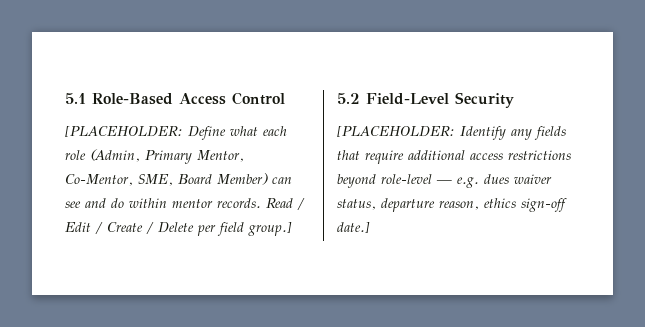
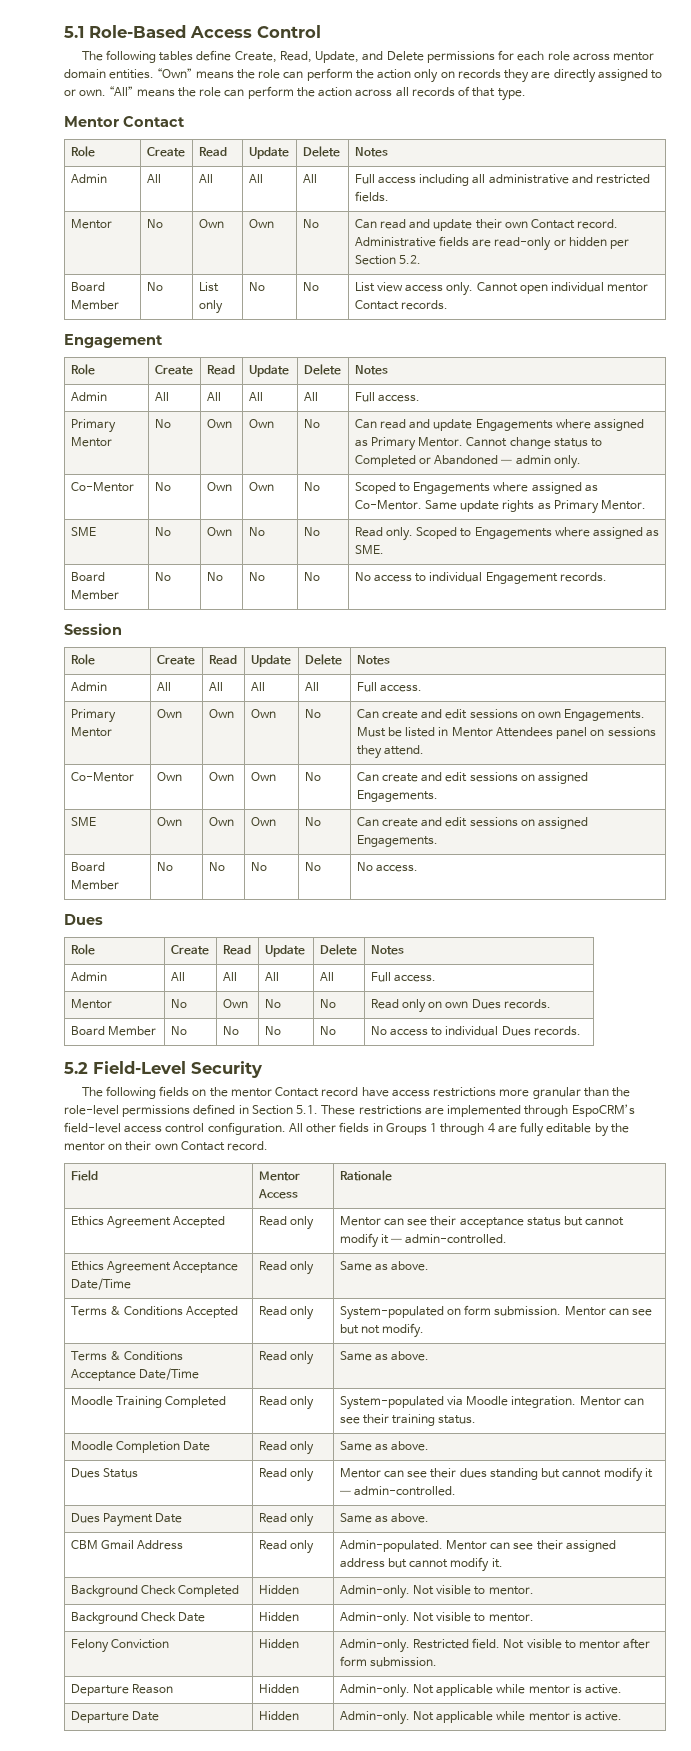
- [PLACEHOLDER: Define what each role (Admin, Primary Mentor, Co-Mentor, SME, Board Member) can see and do within mentor records. Read / Edit / Create / Delete per field group.]
+ The following tables define Create, Read, Update, and Delete permissions for each role across mentor domain entities. “Own” means the role can perform the action only on records they are directly assigned to or own. “All” means the role can perform the action across all records of that type.
+ Mentor Contact
+ Role | Create | Read | Update | Delete | Notes
+ Admin | All | All | All | All | Full access including all administrative and restricted fields.
+ Mentor | No | Own | Own | No | Can read and update their own Contact record. Administrative fields are read-only or hidden per Section 5.2.
+ Board Member | No | List only | No | No | List view access only. Cannot open individual mentor Contact records.
+ Engagement
+ Role | Create | Read | Update | Delete | Notes
+ Admin | All | All | All | All | Full access.
+ Primary Mentor | No | Own | Own | No | Can read and update Engagements where assigned as Primary Mentor. Cannot change status to Completed or Abandoned — admin only.
+ Co-Mentor | No | Own | Own | No | Scoped to Engagements where assigned as Co-Mentor. Same update rights as Primary Mentor.
+ SME | No | Own | No | No | Read only. Scoped to Engagements where assigned as SME.
+ Board Member | No | No | No | No | No access to individual Engagement records.
+ Session
+ Role | Create | Read | Update | Delete | Notes
+ Admin | All | All | All | All | Full access.
+ Primary Mentor | Own | Own | Own | No | Can create and edit sessions on own Engagements. Must be listed in Mentor Attendees panel on sessions they attend.
+ Co-Mentor | Own | Own | Own | No | Can create and edit sessions on assigned Engagements.
+ SME | Own | Own | Own | No | Can create and edit sessions on assigned Engagements.
+ Board Member | No | No | No | No | No access.
+ Dues
+ Role | Create | Read | Update | Delete | Notes
+ Admin | All | All | All | All | Full access.
+ Mentor | No | Own | No | No | Read only on own Dues records.
+ Board Member | No | No | No | No | No access to individual Dues records.
  5.2 Field-Level Security
- [PLACEHOLDER: Identify any fields that require additional access restrictions beyond role-level — e.g. dues waiver status, departure reason, ethics sign-off date.]
+ The following fields on the mentor Contact record have access restrictions more granular than the role-level permissions defined in Section 5.1. These restrictions are implemented through EspoCRM’s field-level access control configuration. All other fields in Groups 1 through 4 are fully editable by the mentor on their own Contact record.
+ Field | Mentor Access | Rationale
+ Ethics Agreement Accepted | Read only | Mentor can see their acceptance status but cannot modify it — admin-controlled.
+ Ethics Agreement Acceptance Date/Time | Read only | Same as above.
+ Terms & Conditions Accepted | Read only | System-populated on form submission. Mentor can see but not modify.
+ Terms & Conditions Acceptance Date/Time | Read only | Same as above.
+ Moodle Training Completed | Read only | System-populated via Moodle integration. Mentor can see their training status.
+ Moodle Completion Date | Read only | Same as above.
+ Dues Status | Read only | Mentor can see their dues standing but cannot modify it — admin-controlled.
+ Dues Payment Date | Read only | Same as above.
+ CBM Gmail Address | Read only | Admin-populated. Mentor can see their assigned address but cannot modify it.
+ Background Check Completed | Hidden | Admin-only. Not visible to mentor.
+ Background Check Date | Hidden | Admin-only. Not visible to mentor.
+ Felony Conviction | Hidden | Admin-only. Restricted field. Not visible to mentor after form submission.
+ Departure Reason | Hidden | Admin-only. Not applicable while mentor is active.
+ Departure Date | Hidden | Admin-only. Not applicable while mentor is active.

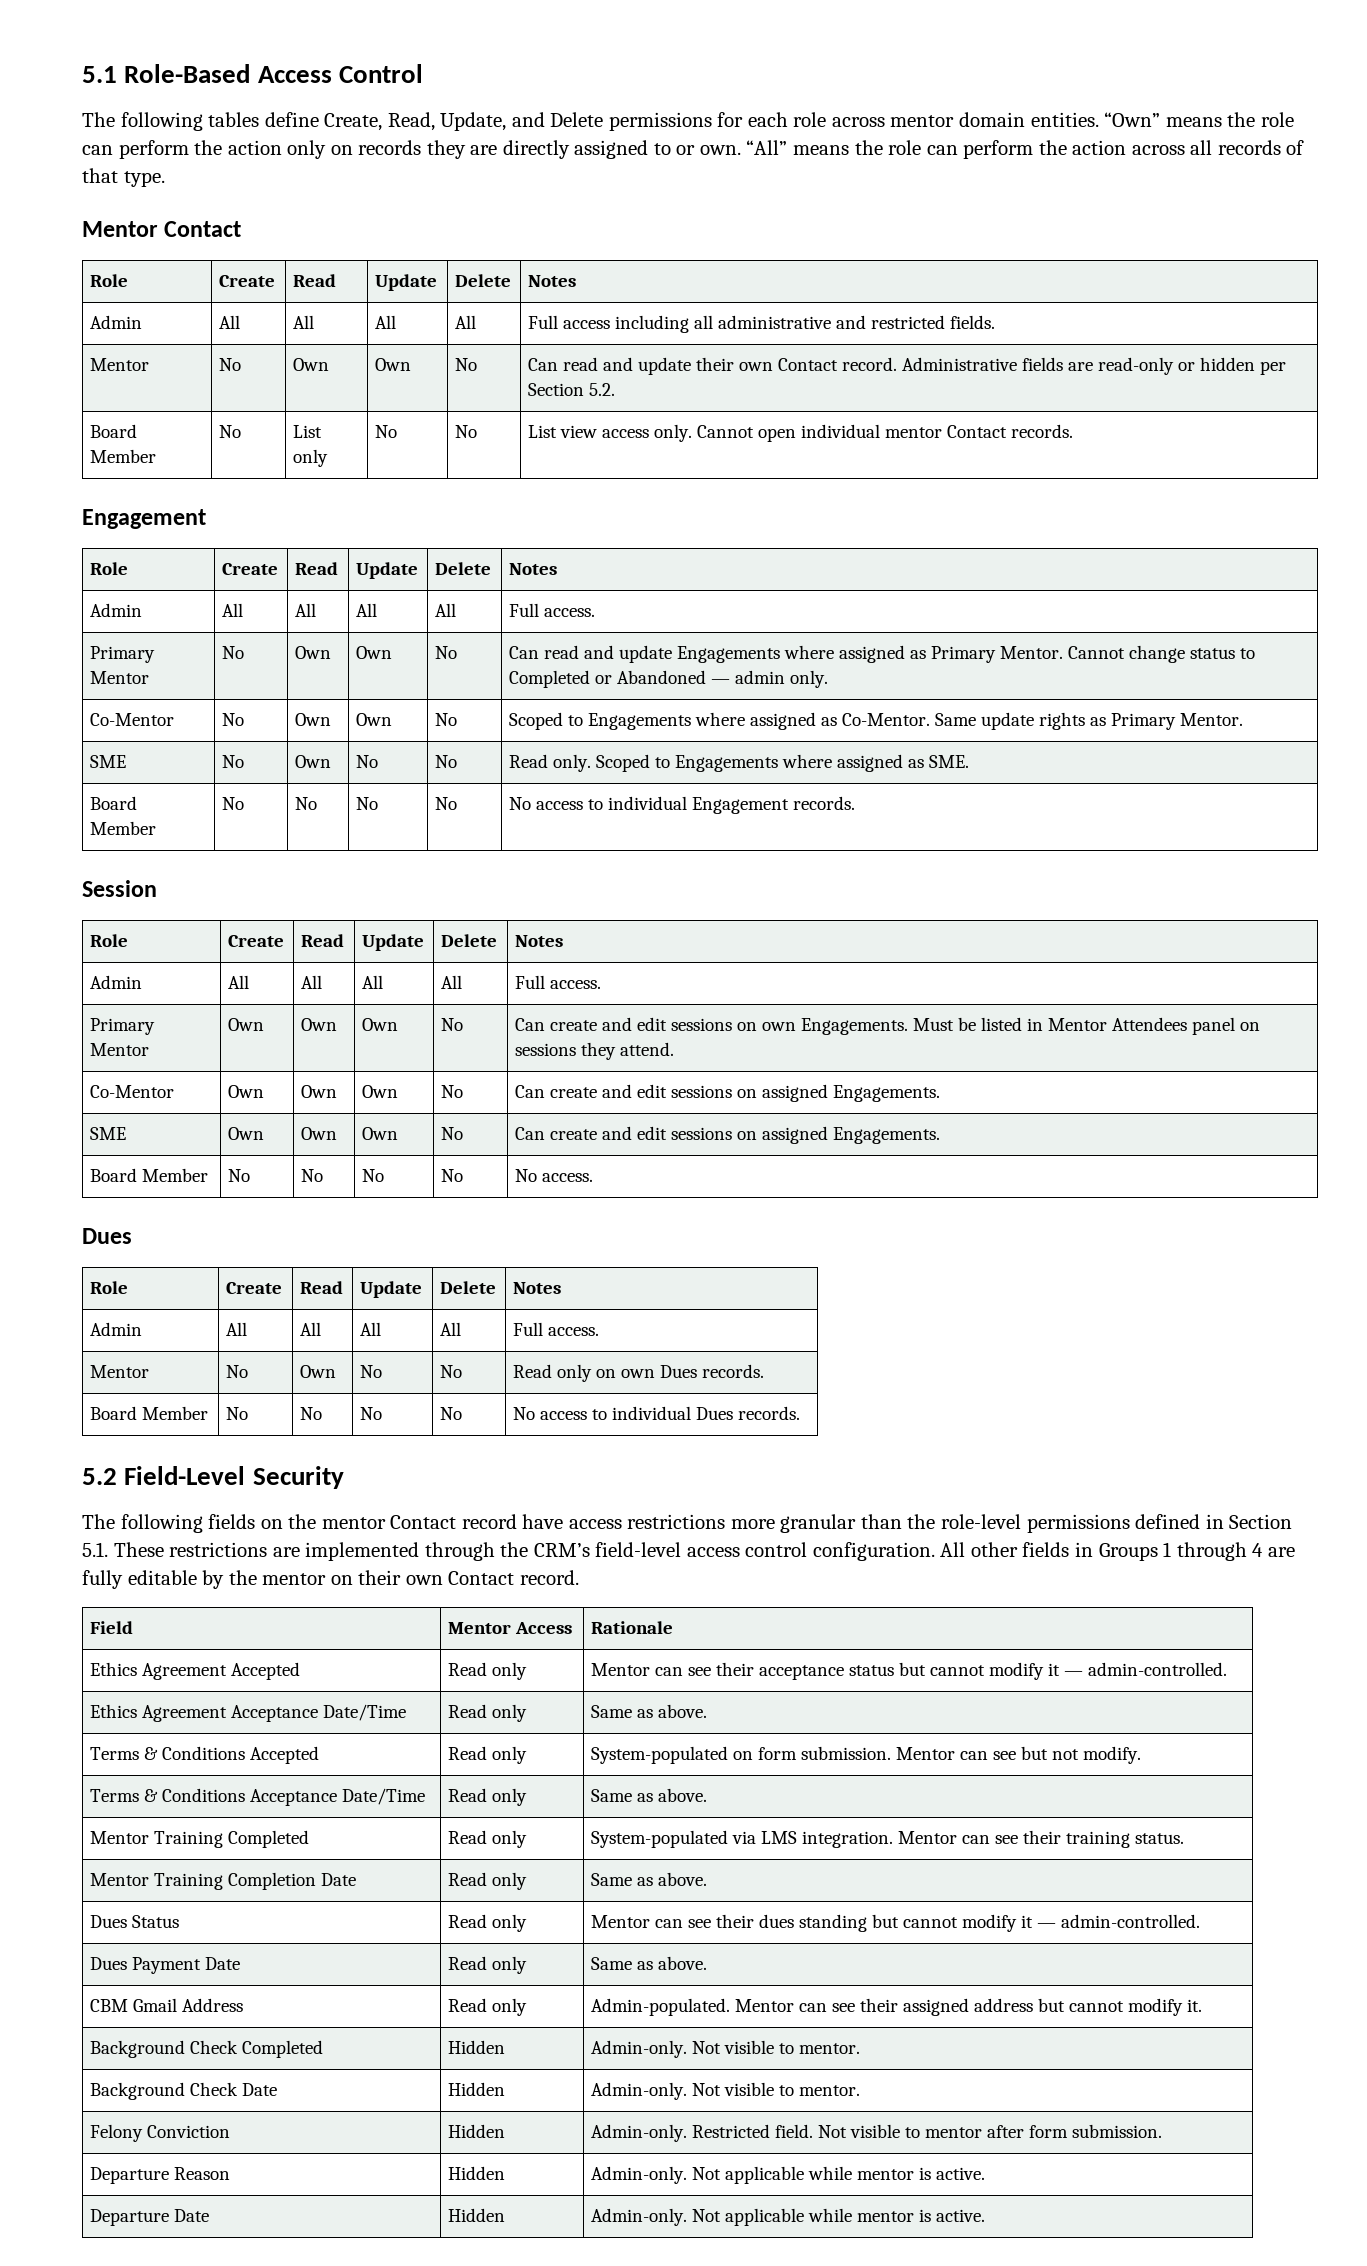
- The following fields on the mentor Contact record have access restrictions more granular than the role-level permissions defined in Section 5.1. These restrictions are implemented through EspoCRM’s field-level access control configuration.
+ The following fields on the mentor Contact record have access restrictions more granular than the role-level permissions defined in Section 5.1. These restrictions are implemented through the CRM’s field-level access control configuration.
- Moodle Training Completed | Read only | System-populated via Moodle integration. Mentor can see their training status.
+ Mentor Training Completed | Read only | System-populated via LMS integration. Mentor can see their training status.
- Moodle Completion Date | Read only | Same as above.
+ Mentor Training Completion Date | Read only | Same as above.

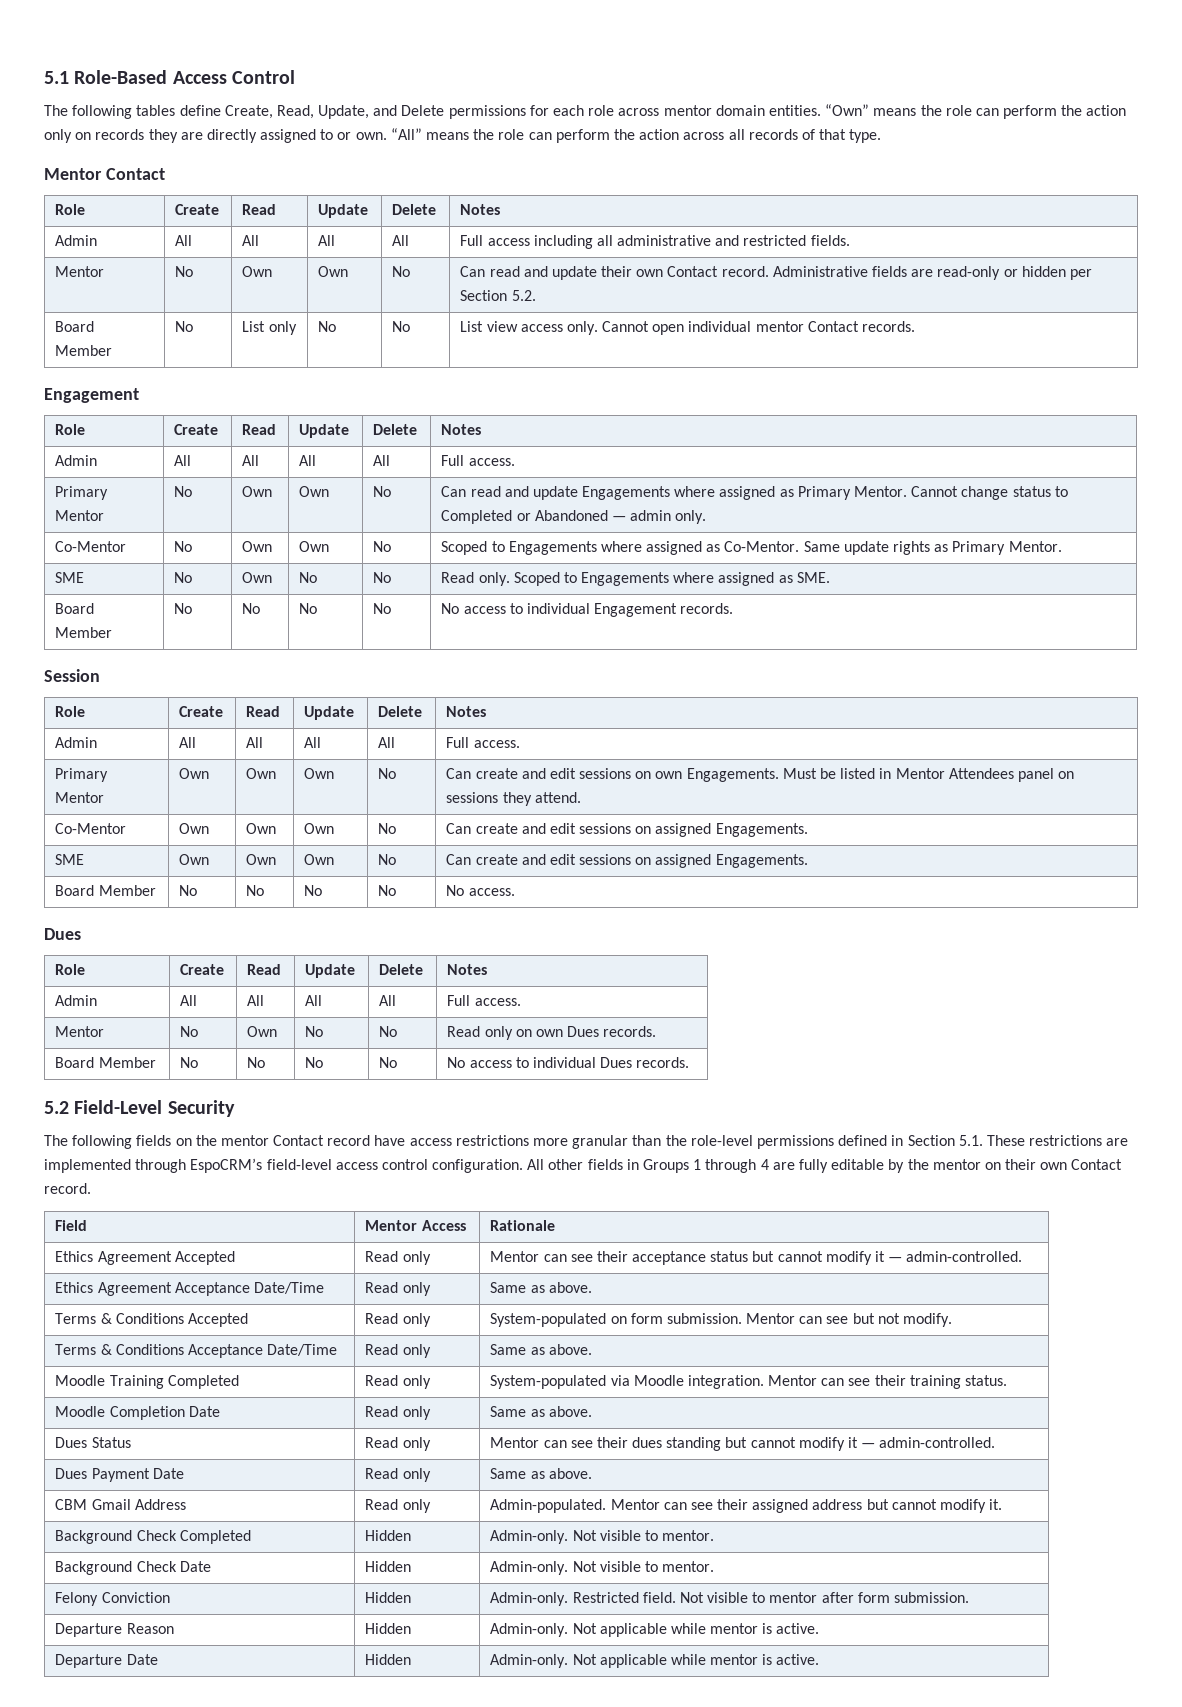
- The following fields on the mentor Contact record have access restrictions more granular than the role-level permissions defined in Section 5.1. These restrictions are implemented through the CRM’s field-level access control configuration.
+ The following fields on the mentor Contact record have access restrictions more granular than the role-level permissions defined in Section 5.1. These restrictions are implemented through EspoCRM’s field-level access control configuration.
- Mentor Training Completed | Read only | System-populated via LMS integration. Mentor can see their training status.
+ Moodle Training Completed | Read only | System-populated via Moodle integration. Mentor can see their training status.
- Mentor Training Completion Date | Read only | Same as above.
+ Moodle Completion Date | Read only | Same as above.

